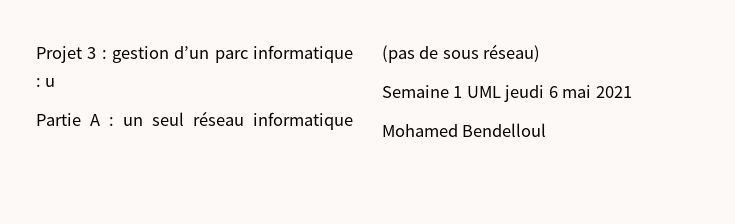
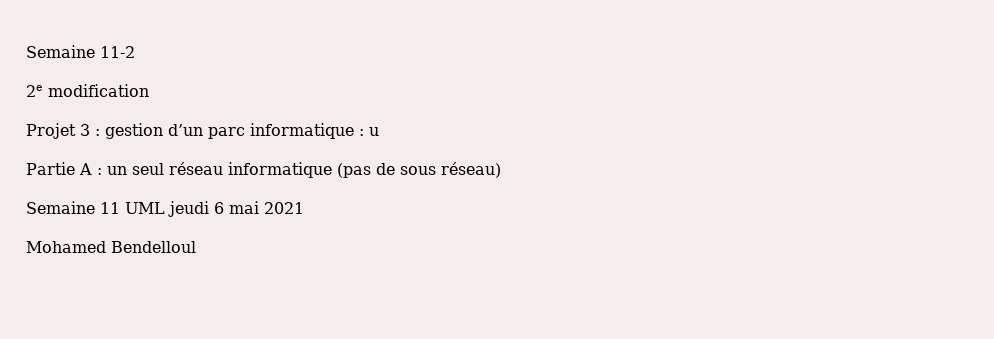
+ Semaine 11-2
+ 2e modification
- Semaine 1 UML jeudi 6 mai 2021
+ Semaine 11 UML jeudi 6 mai 2021

